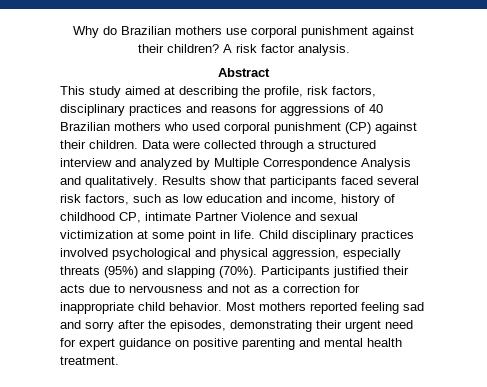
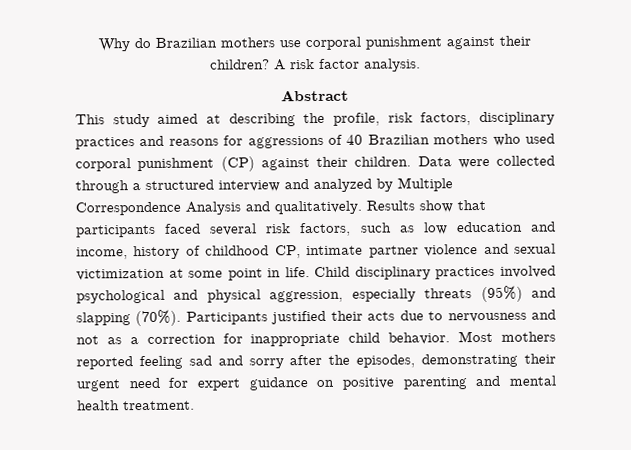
- Results show that participants faced several risk factors, such as low education and income, history of childhood CP, intimate Partner Violence and sexual victimization at some point in life.
+ Results show that participants faced several risk factors, such as low education and income, history of childhood CP, intimate partner violence and sexual victimization at some point in life.

